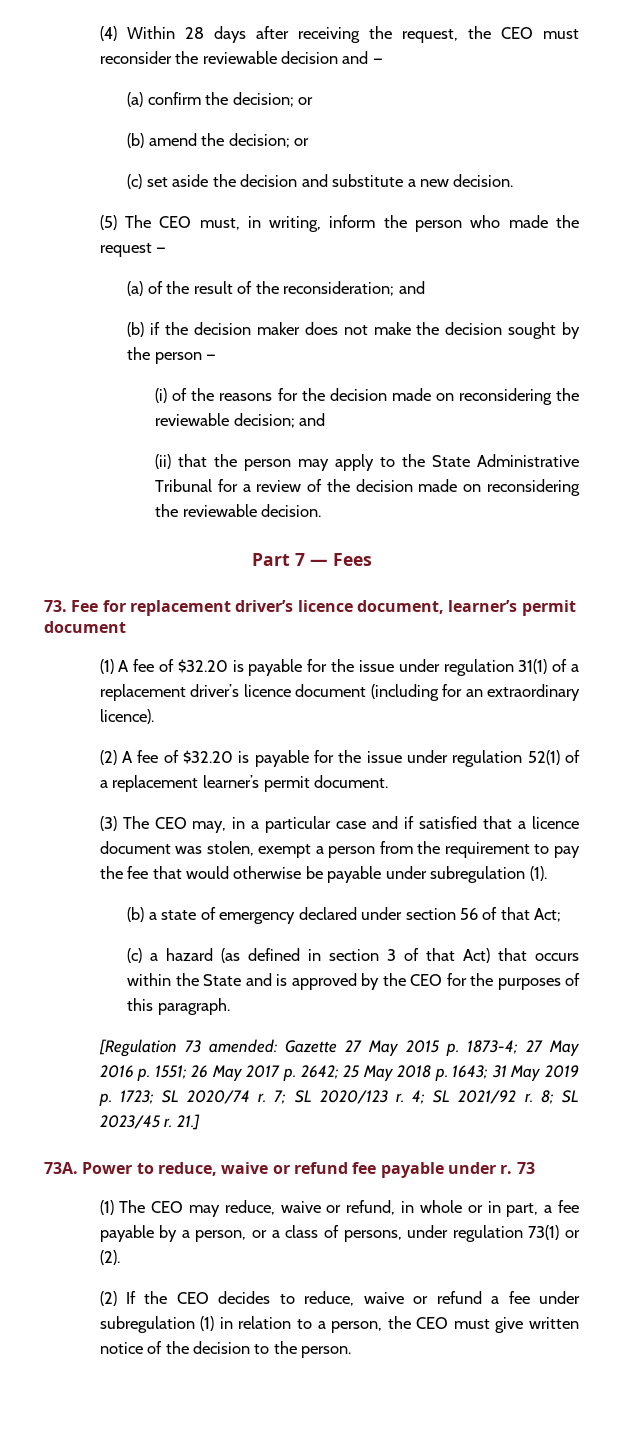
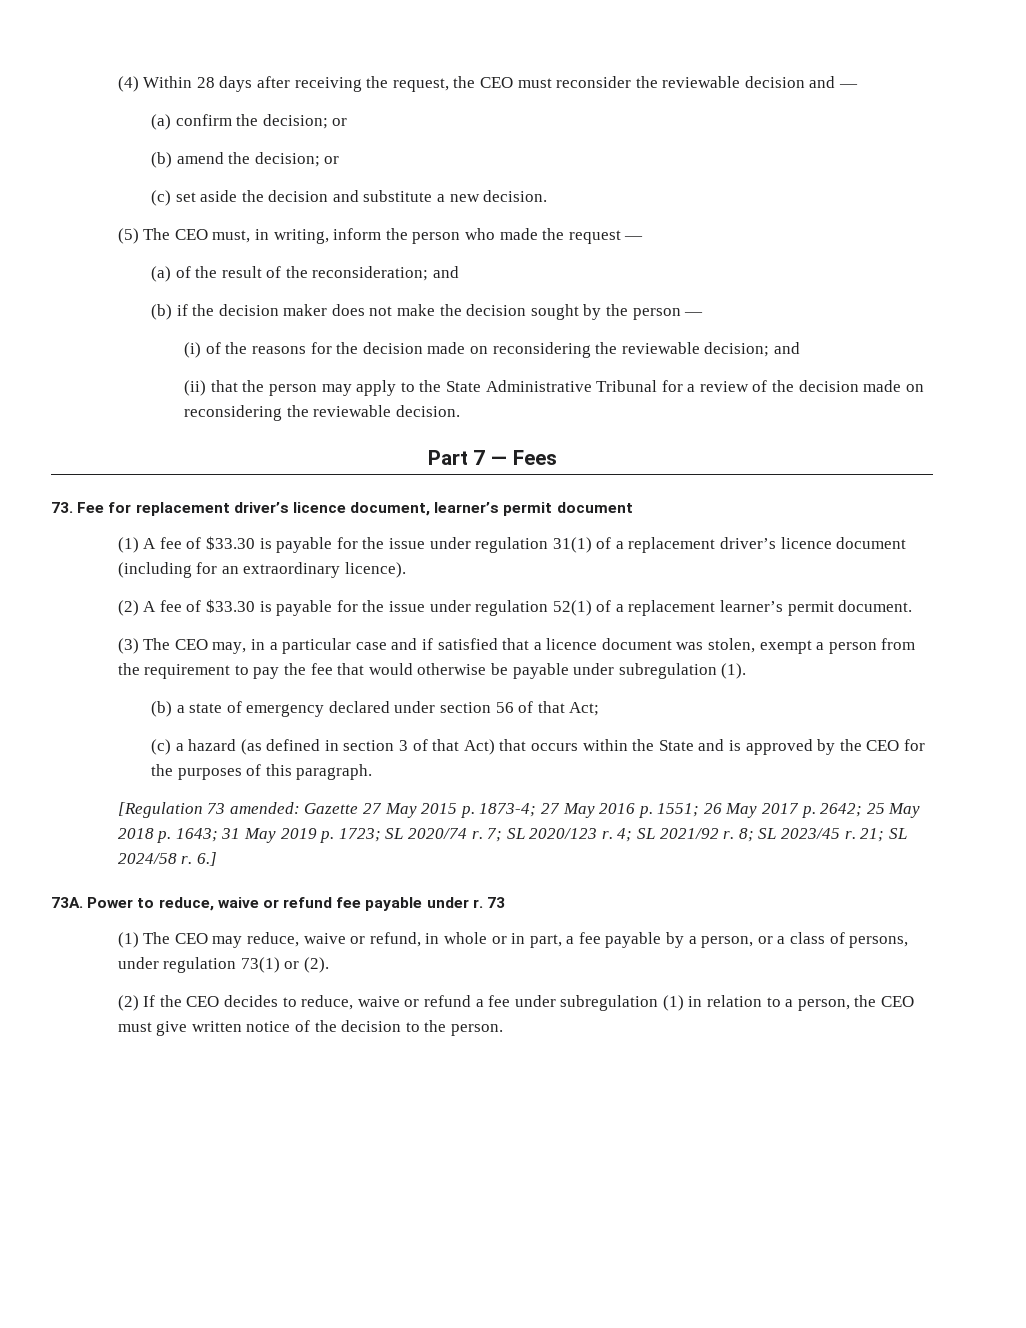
- (1) A fee of $32.20 is payable for the issue under regulation 31(1) of a replacement driver’s licence document (including for an extraordinary licence).
+ (1) A fee of $33.30 is payable for the issue under regulation 31(1) of a replacement driver’s licence document (including for an extraordinary licence).
- (2) A fee of $32.20 is payable for the issue under regulation 52(1) of a replacement learner’s permit document.
+ (2) A fee of $33.30 is payable for the issue under regulation 52(1) of a replacement learner’s permit document.
- 21.]
+ 21; SL 2024/58 r. 6.]

